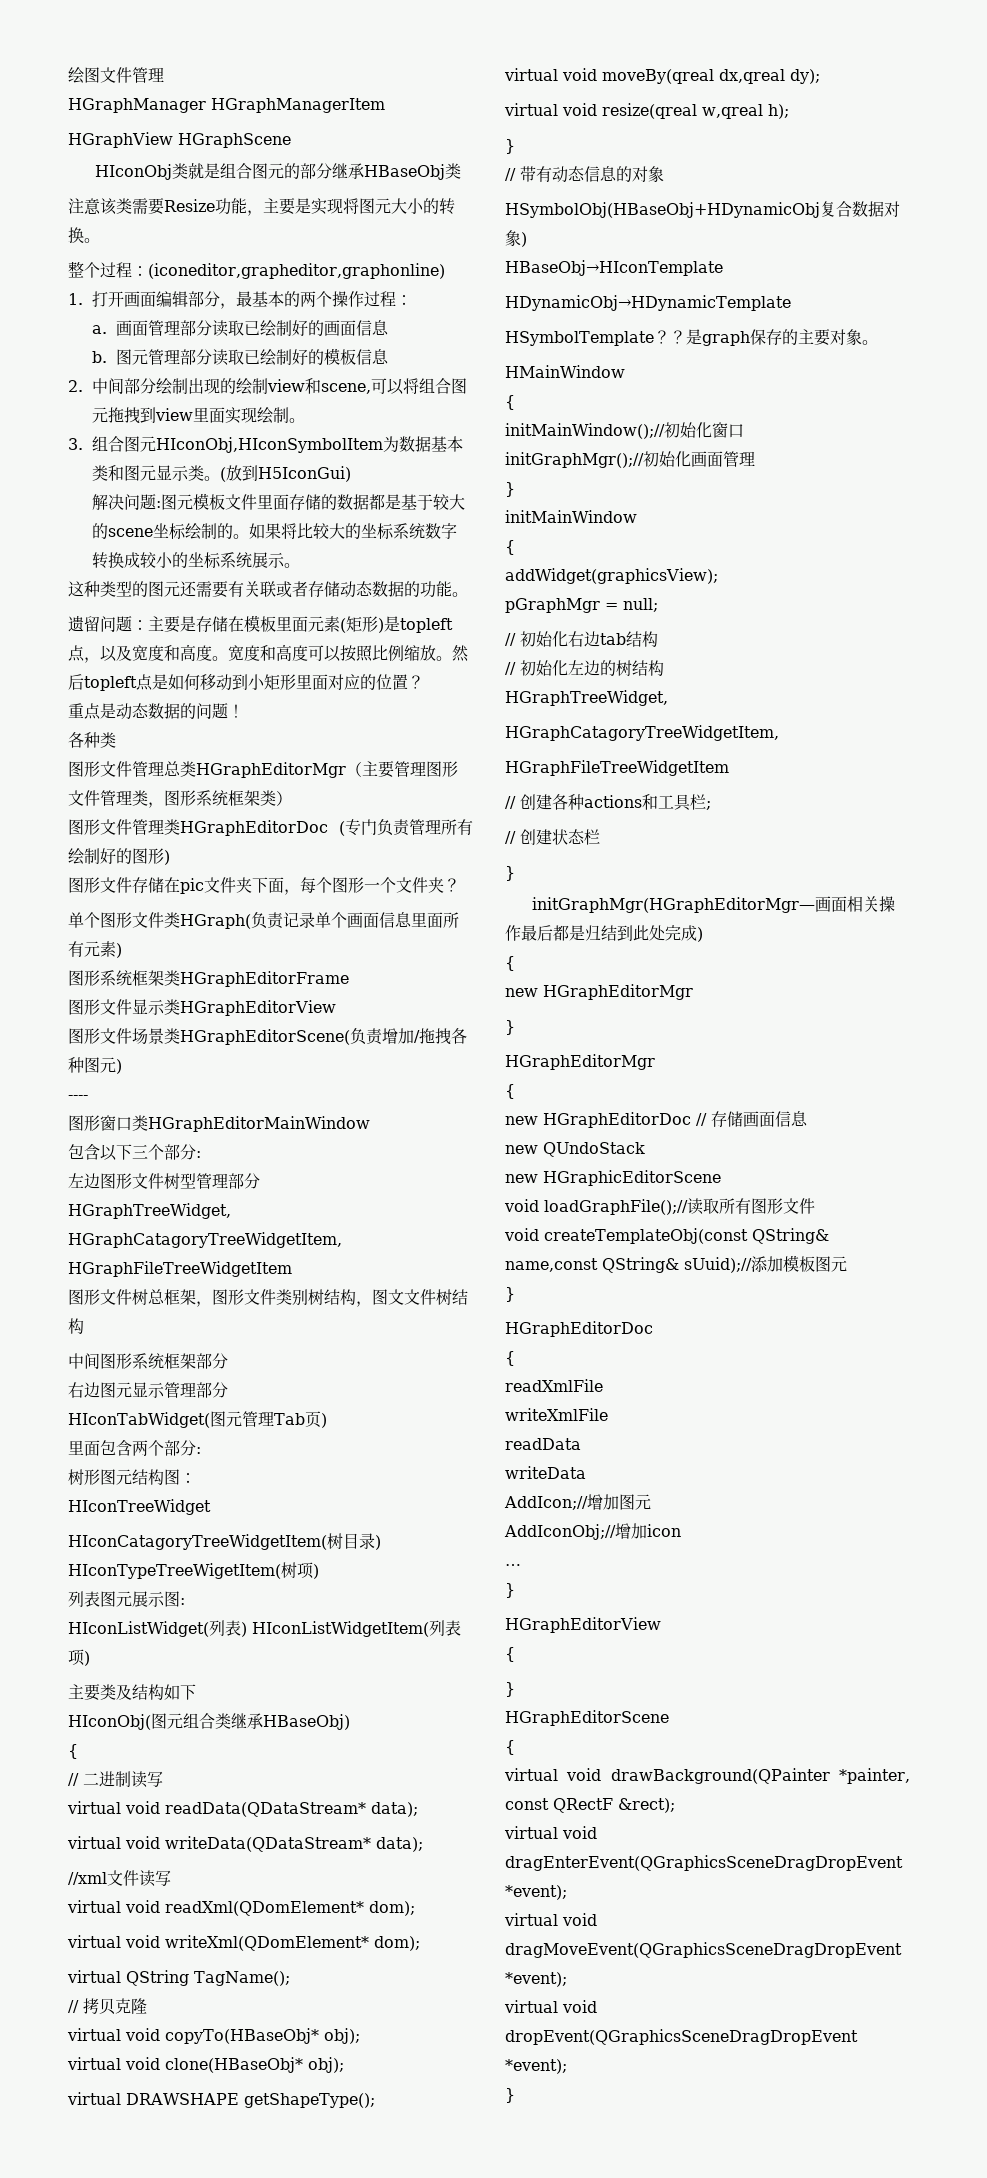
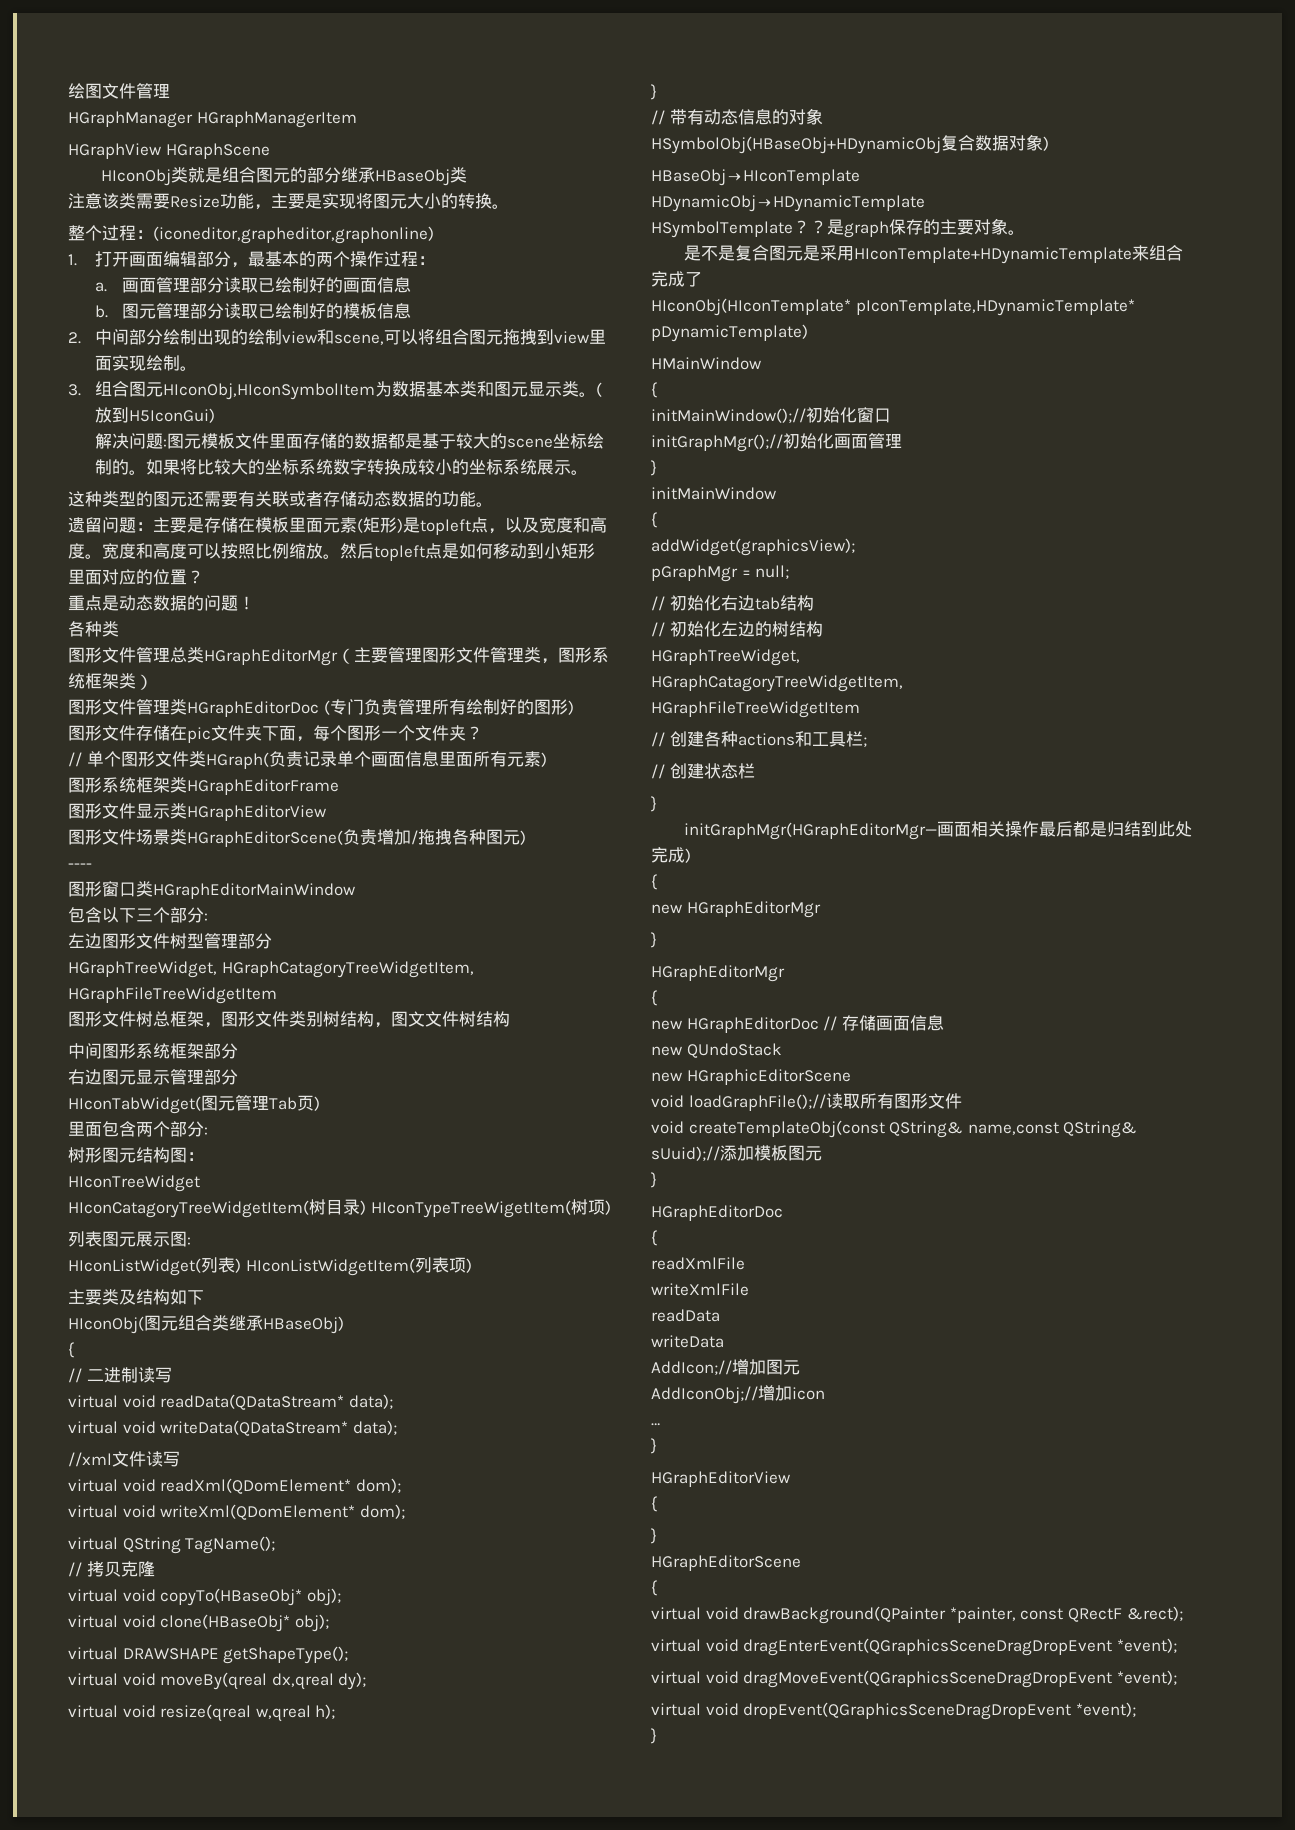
- 单个图形文件类HGraph(负责记录单个画面信息里面所有元素)
+ // 单个图形文件类HGraph(负责记录单个画面信息里面所有元素)
+ 是不是复合图元是采用HIconTemplate+HDynamicTemplate来组合完成了
+ HIconObj(HIconTemplate* pIconTemplate,HDynamicTemplate* pDynamicTemplate)

